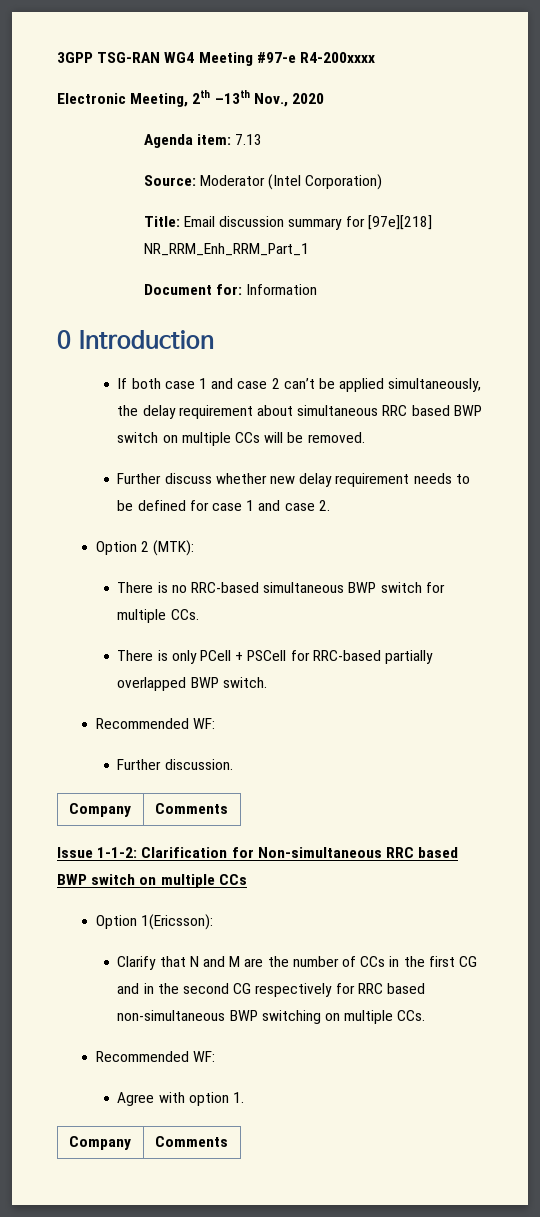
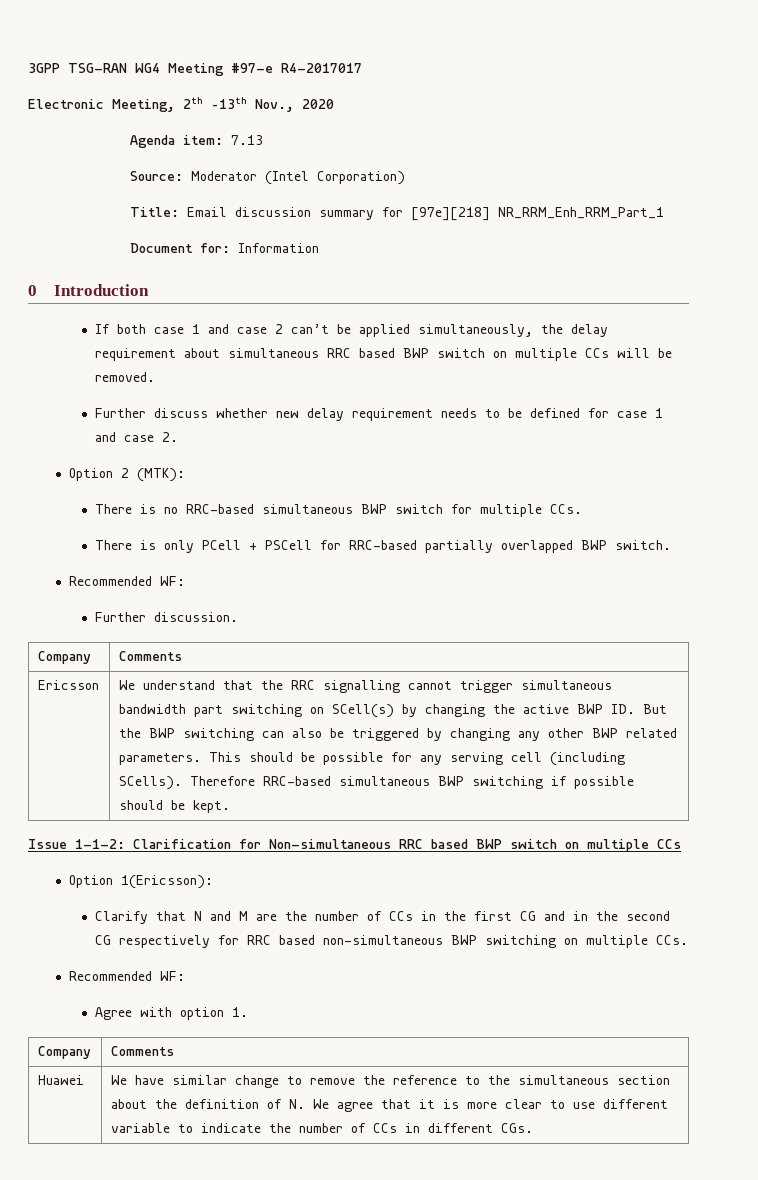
- 3GPP TSG-RAN WG4 Meeting #97-e R4-200xxxx
+ 3GPP TSG-RAN WG4 Meeting #97-e R4-2017017
+ Ericsson | We understand that the RRC signalling cannot trigger simultaneous bandwidth part switching on SCell(s) by changing the active BWP ID. But the BWP switching can also be triggered by changing any other BWP related parameters. This should be possible for any serving cell (including SCells). Therefore RRC-based simultaneous BWP switching if possible should be kept.
+ Huawei | We have similar change to remove the reference to the simultaneous section about the definition of N. We agree that it is more clear to use different variable to indicate the number of CCs in different CGs.

